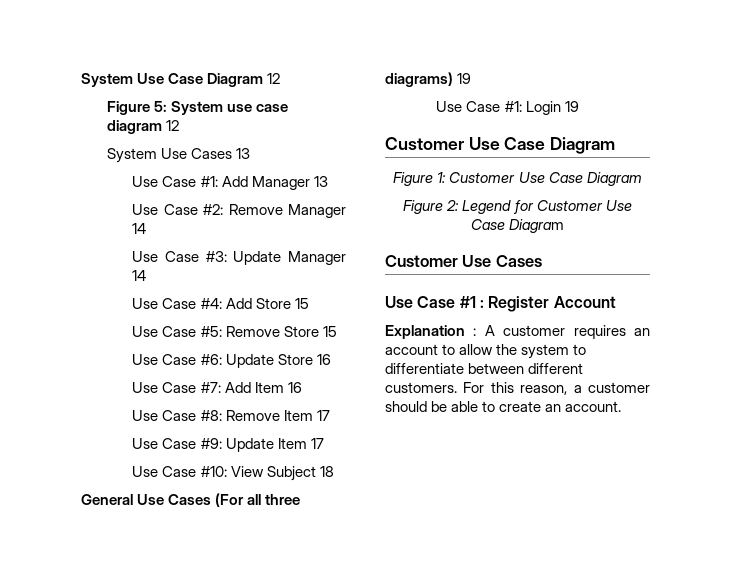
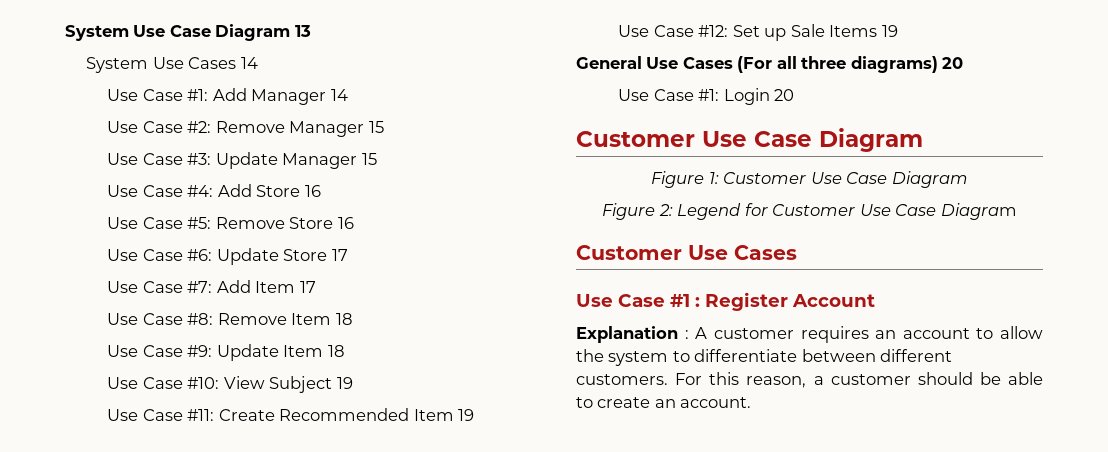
- System Use Case Diagram 12
- Figure 5: System use case diagram 12
+ System Use Case Diagram 13
- System Use Cases 13
+ System Use Cases 14
- Use Case #1: Add Manager 13
+ Use Case #1: Add Manager 14
- Use Case #2: Remove Manager 14
+ Use Case #2: Remove Manager 15
- Use Case #3: Update Manager 14
+ Use Case #3: Update Manager 15
- Use Case #4: Add Store 15
+ Use Case #4: Add Store 16
- Use Case #5: Remove Store 15
+ Use Case #5: Remove Store 16
- Use Case #6: Update Store 16
+ Use Case #6: Update Store 17
- Use Case #7: Add Item 16
+ Use Case #7: Add Item 17
- Use Case #8: Remove Item 17
+ Use Case #8: Remove Item 18
- Use Case #9: Update Item 17
+ Use Case #9: Update Item 18
- Use Case #10: View Subject 18
+ Use Case #10: View Subject 19
+ Use Case #11: Create Recommended Item 19
+ Use Case #12: Set up Sale Items 19
- General Use Cases (For all three diagrams) 19
+ General Use Cases (For all three diagrams) 20
- Use Case #1: Login 19
+ Use Case #1: Login 20

